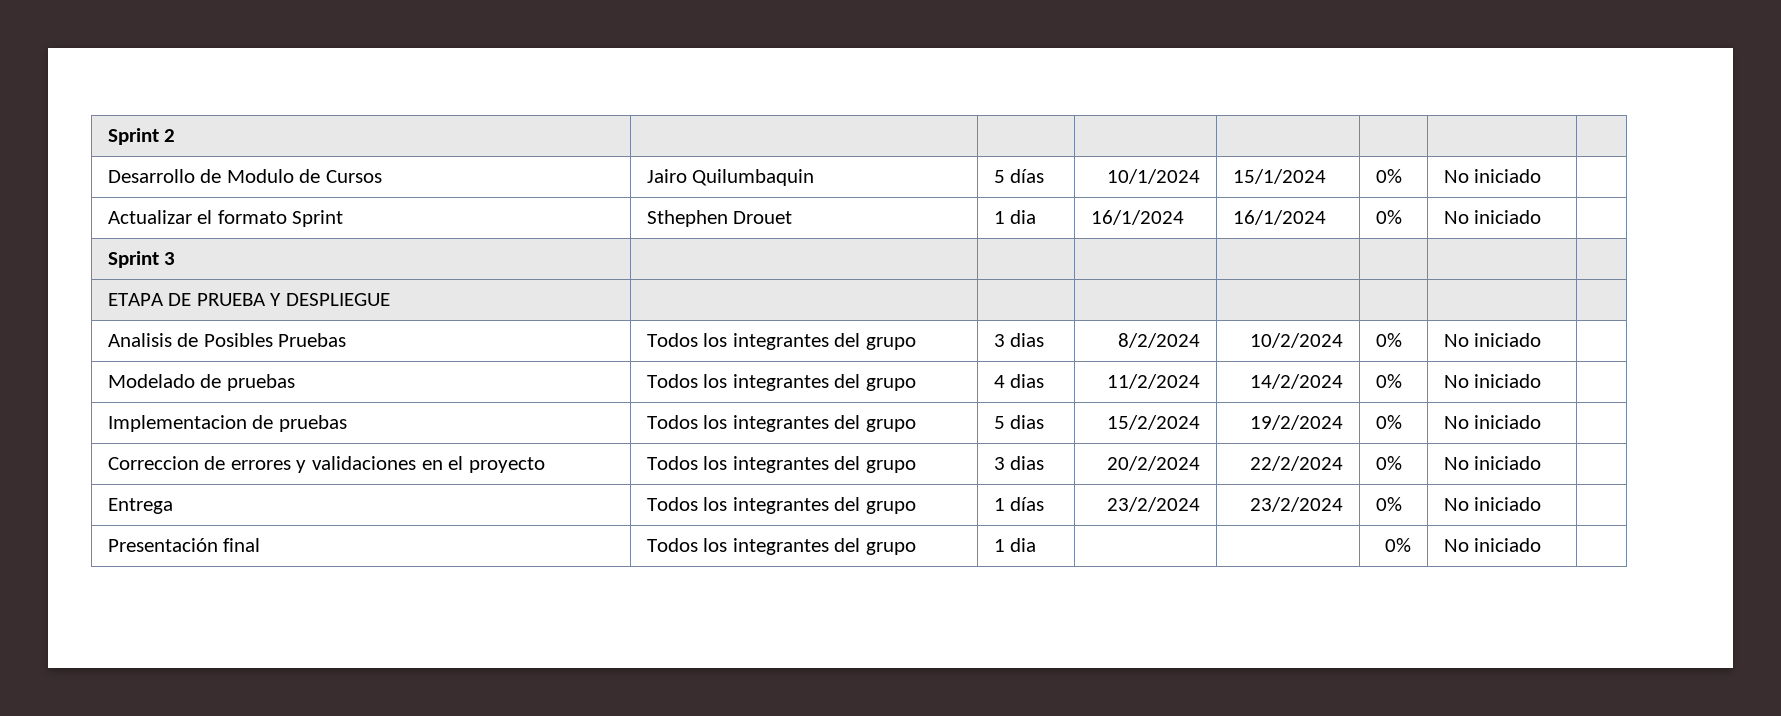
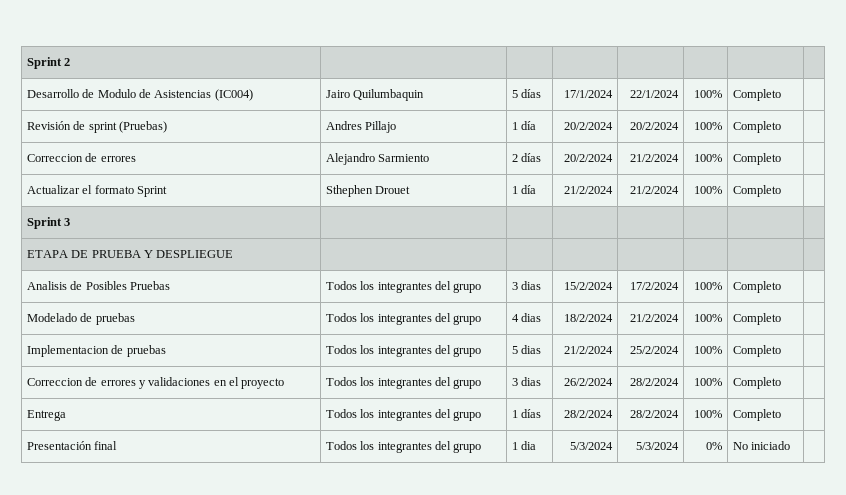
- Desarrollo de Modulo de Cursos | Jairo Quilumbaquin | 5 días | 10/1/2024 | 15/1/2024 | 0% | No iniciado |
+ Desarrollo de Modulo de Asistencias (IC004) | Jairo Quilumbaquin | 5 días | 17/1/2024 | 22/1/2024 | 100% | Completo |
+ Revisión de sprint (Pruebas) | Andres Pillajo | 1 día | 20/2/2024 | 20/2/2024 | 100% | Completo |
+ Correccion de errores | Alejandro Sarmiento | 2 días | 20/2/2024 | 21/2/2024 | 100% | Completo |
- Actualizar el formato Sprint | Sthephen Drouet | 1 dia | 16/1/2024 | 16/1/2024 | 0% | No iniciado |
+ Actualizar el formato Sprint | Sthephen Drouet | 1 día | 21/2/2024 | 21/2/2024 | 100% | Completo |
- Analisis de Posibles Pruebas | Todos los integrantes del grupo | 3 dias | 8/2/2024 | 10/2/2024 | 0% | No iniciado |
+ Analisis de Posibles Pruebas | Todos los integrantes del grupo | 3 dias | 15/2/2024 | 17/2/2024 | 100% | Completo |
- Modelado de pruebas | Todos los integrantes del grupo | 4 dias | 11/2/2024 | 14/2/2024 | 0% | No iniciado |
+ Modelado de pruebas | Todos los integrantes del grupo | 4 dias | 18/2/2024 | 21/2/2024 | 100% | Completo |
- Implementacion de pruebas | Todos los integrantes del grupo | 5 dias | 15/2/2024 | 19/2/2024 | 0% | No iniciado |
+ Implementacion de pruebas | Todos los integrantes del grupo | 5 dias | 21/2/2024 | 25/2/2024 | 100% | Completo |
- Correccion de errores y validaciones en el proyecto | Todos los integrantes del grupo | 3 dias | 20/2/2024 | 22/2/2024 | 0% | No iniciado |
+ Correccion de errores y validaciones en el proyecto | Todos los integrantes del grupo | 3 dias | 26/2/2024 | 28/2/2024 | 100% | Completo |
- Entrega | Todos los integrantes del grupo | 1 días | 23/2/2024 | 23/2/2024 | 0% | No iniciado |
+ Entrega | Todos los integrantes del grupo | 1 días | 28/2/2024 | 28/2/2024 | 100% | Completo |
- Presentación final | Todos los integrantes del grupo | 1 dia | | | 0% | No iniciado |
+ Presentación final | Todos los integrantes del grupo | 1 dia | 5/3/2024 | 5/3/2024 | 0% | No iniciado |

